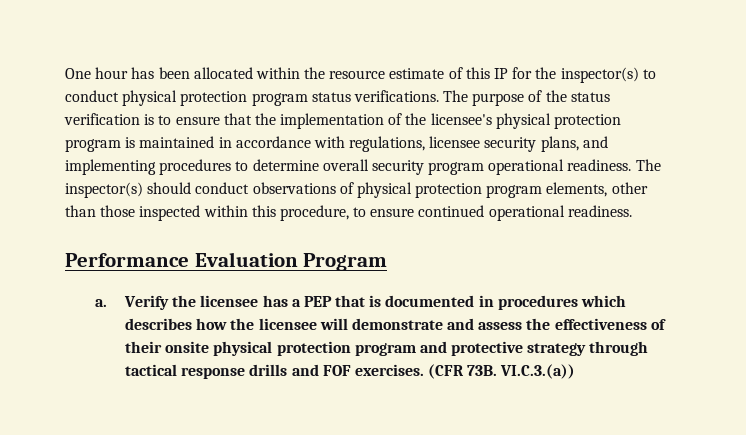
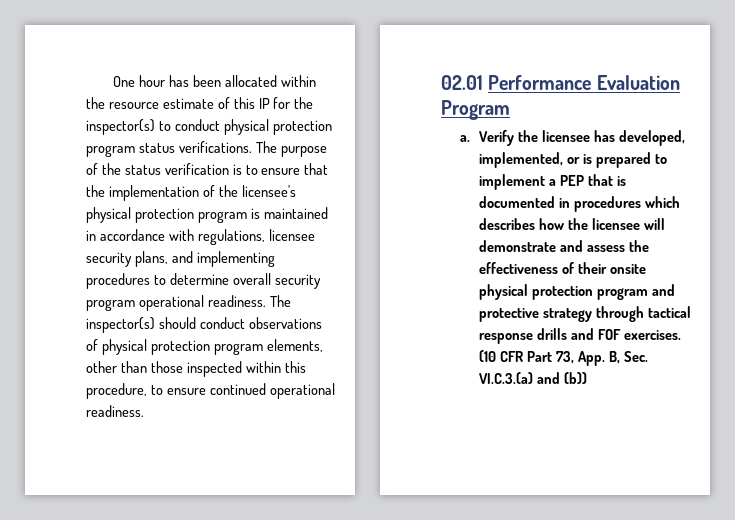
- Performance Evaluation Program
+ 02.01 Performance Evaluation Program
- Verify the licensee has a PEP that is documented in procedures which describes how the licensee will demonstrate and assess the effectiveness of their onsite physical protection program and protective strategy through tactical response drills and FOF exercises.
+ Verify the licensee has developed, implemented, or is prepared to implement a PEP that is documented in procedures which describes how the licensee will demonstrate and assess the effectiveness of their onsite physical protection program and protective strategy through tactical response drills and FOF exercises.
- (CFR 73B. VI.C.3.(a))
+ (10 CFR Part 73, App. B, Sec. VI.C.3.(a) and (b))

